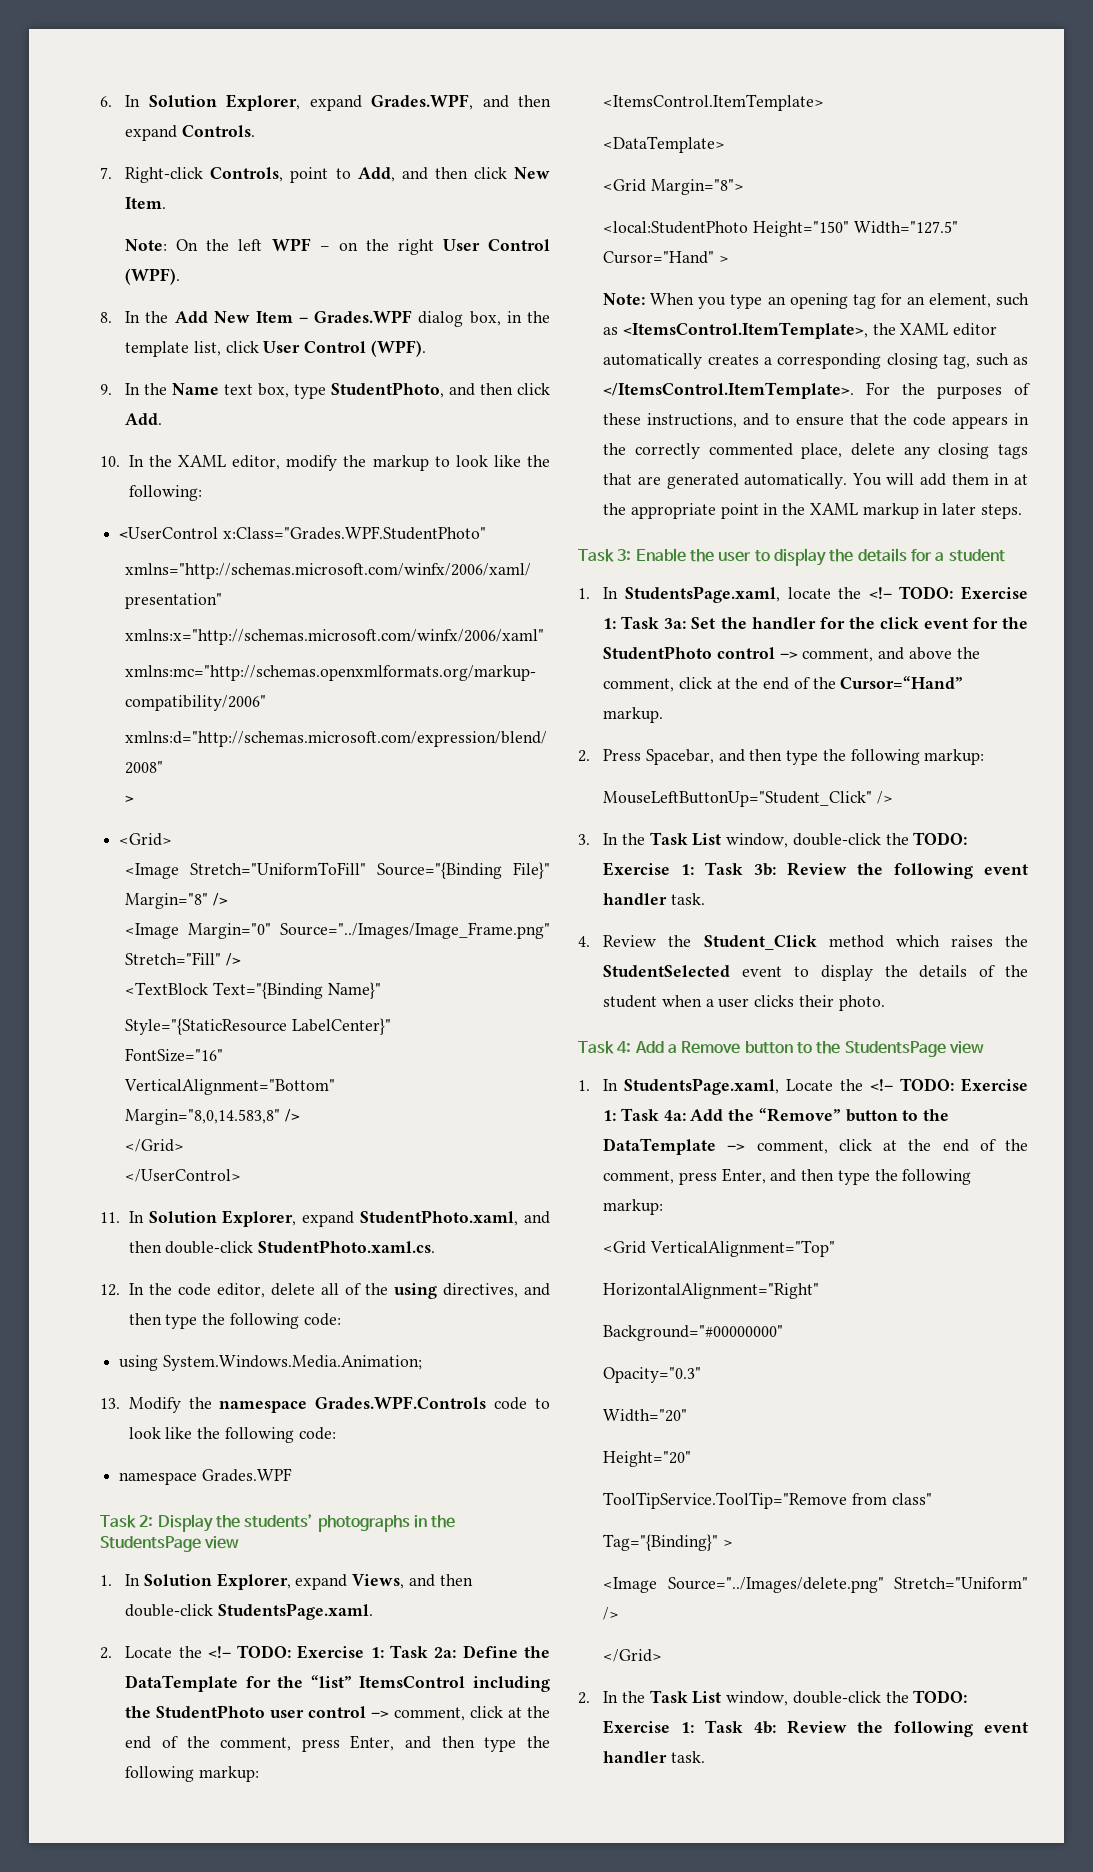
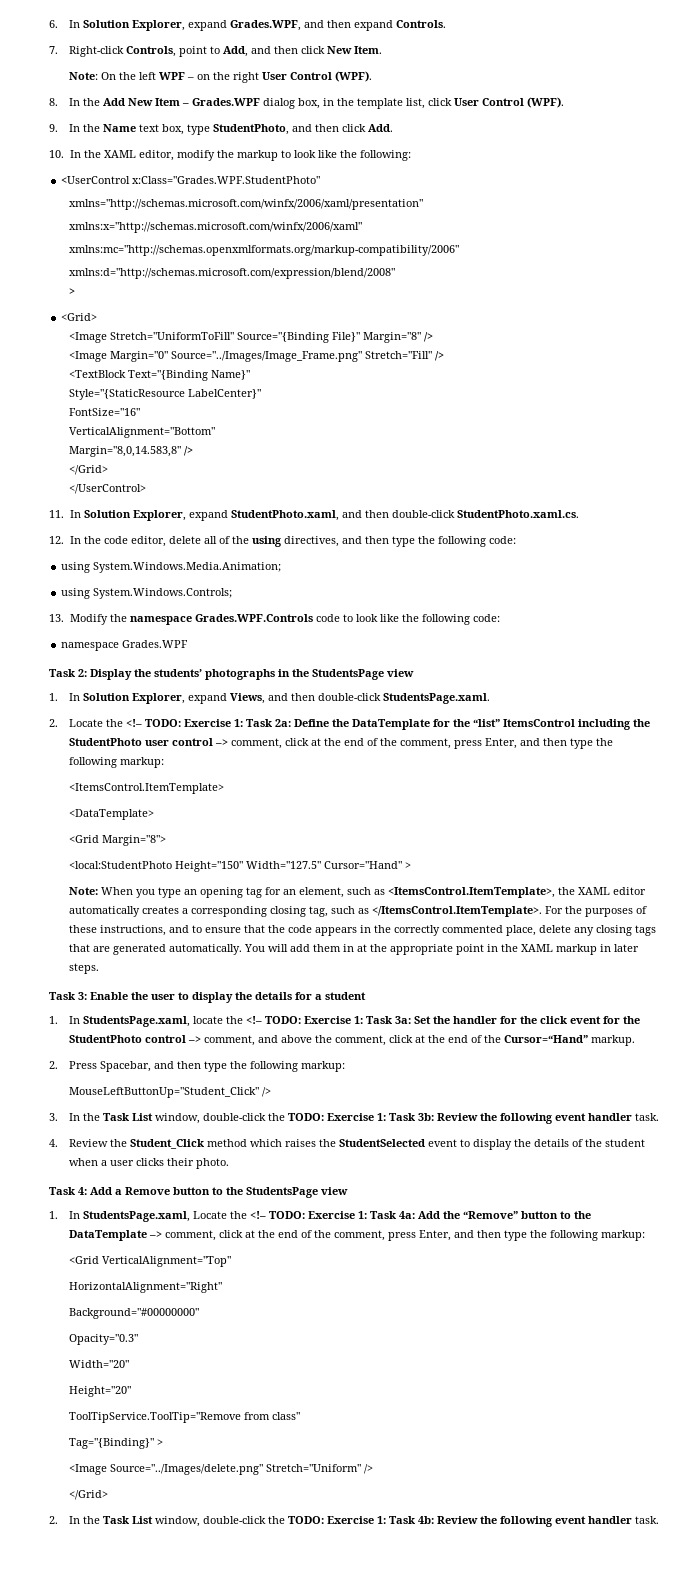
+ using System.Windows.Controls;

